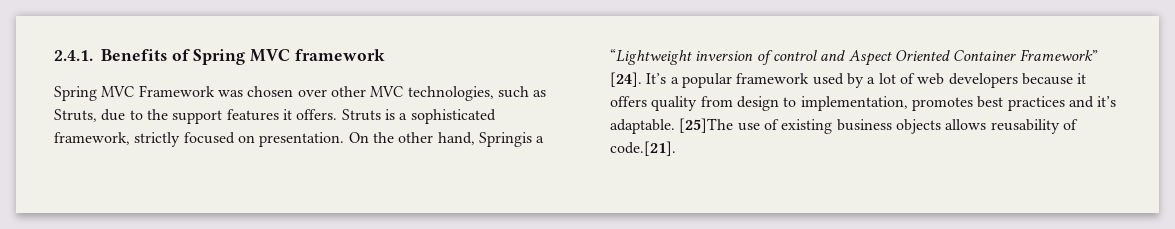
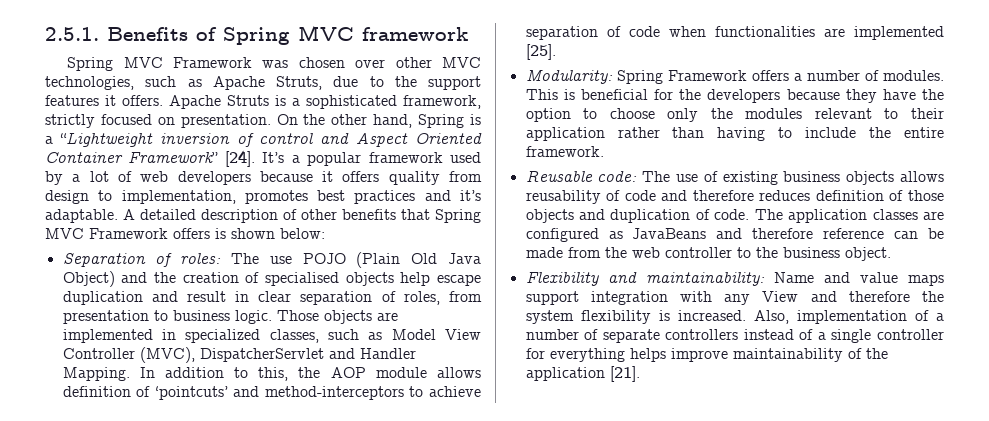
- 2.4.1. Benefits of Spring MVC framework
+ 2.5.1. Benefits of Spring MVC framework
- Spring MVC Framework was chosen over other MVC technologies, such as Struts, due to the support features it offers.
+ Spring MVC Framework was chosen over other MVC technologies, such as Apache Struts, due to the support features it offers.
- Struts is a sophisticated framework, strictly focused on presentation.
+ Apache Struts is a sophisticated framework, strictly focused on presentation.
- On the other hand, Springis a “Lightweight inversion of control and Aspect Oriented Container Framework” [24].
+ On the other hand, Spring is a “Lightweight inversion of control and Aspect Oriented Container Framework” [24].
- [25]The use of existing business objects allows reusability of code.[21].
+ A detailed description of other benefits that Spring MVC Framework offers is shown below:
+ Separation of roles: The use POJO (Plain Old Java Object) and the creation of specialised objects help escape duplication and result in clear separation of roles, from presentation to business logic. Those objects are implemented in specialized classes, such as Model View Controller (MVC), DispatcherServlet and Handler Mapping. In addition to this, the AOP module allows definition of ‘pointcuts’ and method-interceptors to achieve separation of code when functionalities are implemented [25].
+ Modularity: Spring Framework offers a number of modules. This is beneficial for the developers because they have the option to choose only the modules relevant to their application rather than having to include the entire framework.
+ Reusable code: The use of existing business objects allows reusability of code and therefore reduces definition of those objects and duplication of code. The application classes are configured as JavaBeans and therefore reference can be made from the web controller to the business object.
+ Flexibility and maintainability: Name and value maps support integration with any View and therefore the system flexibility is increased. Also, implementation of a number of separate controllers instead of a single controller for everything helps improve maintainability of the application [21].

